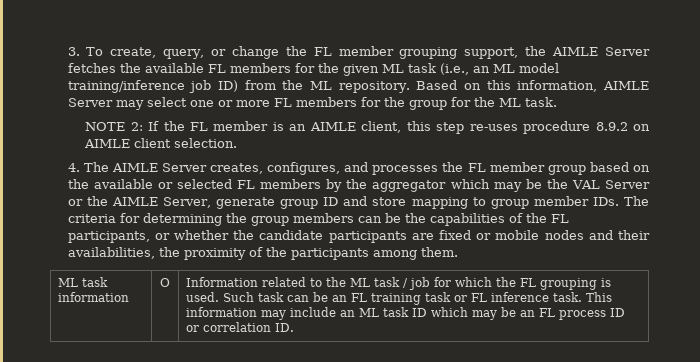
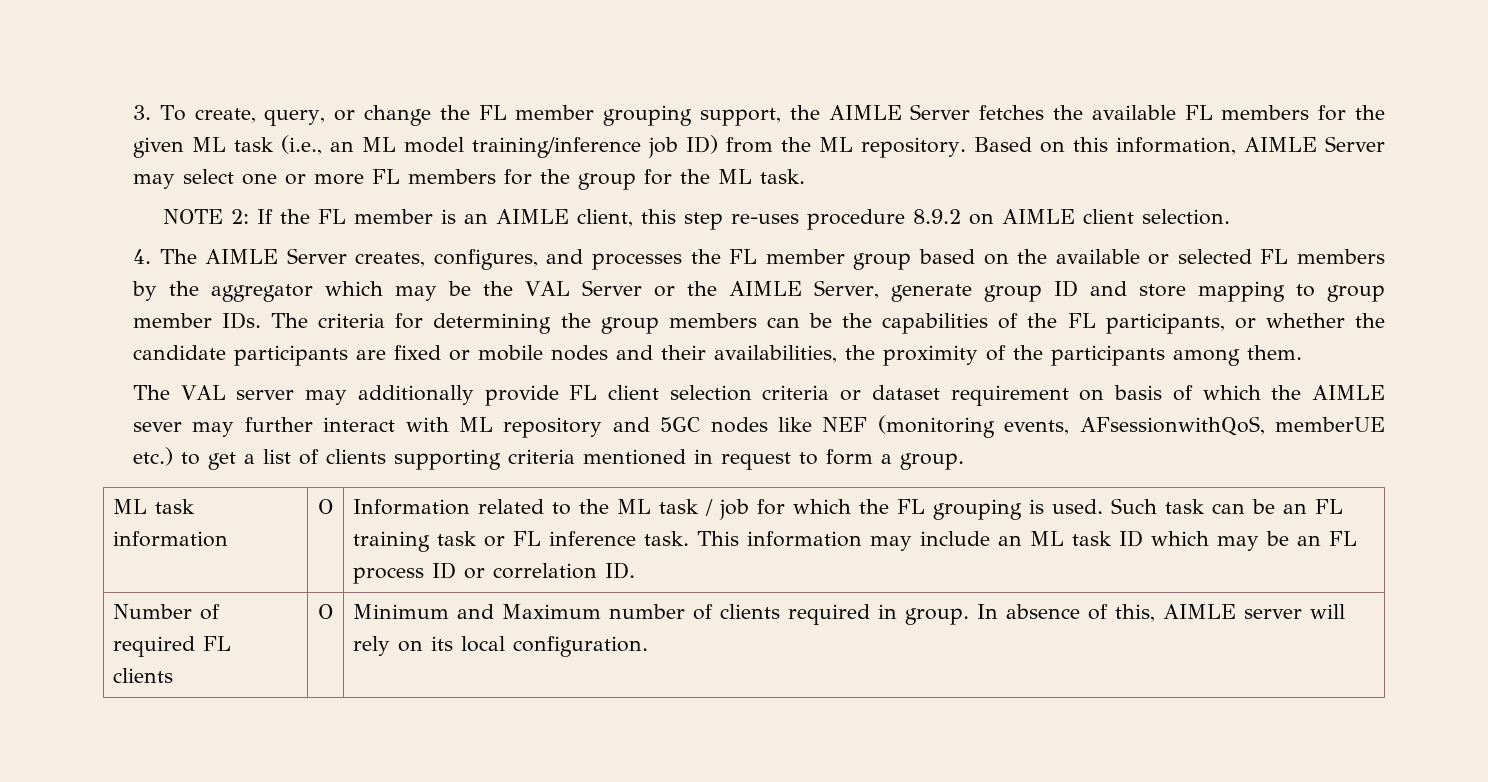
+ The VAL server may additionally provide FL client selection criteria or dataset requirement on basis of which the AIMLE sever may further interact with ML repository and 5GC nodes like NEF (monitoring events, AFsessionwithQoS, memberUE etc.) to get a list of clients supporting criteria mentioned in request to form a group.
+ Number of required FL clients | O | Minimum and Maximum number of clients required in group. In absence of this, AIMLE server will rely on its local configuration.

